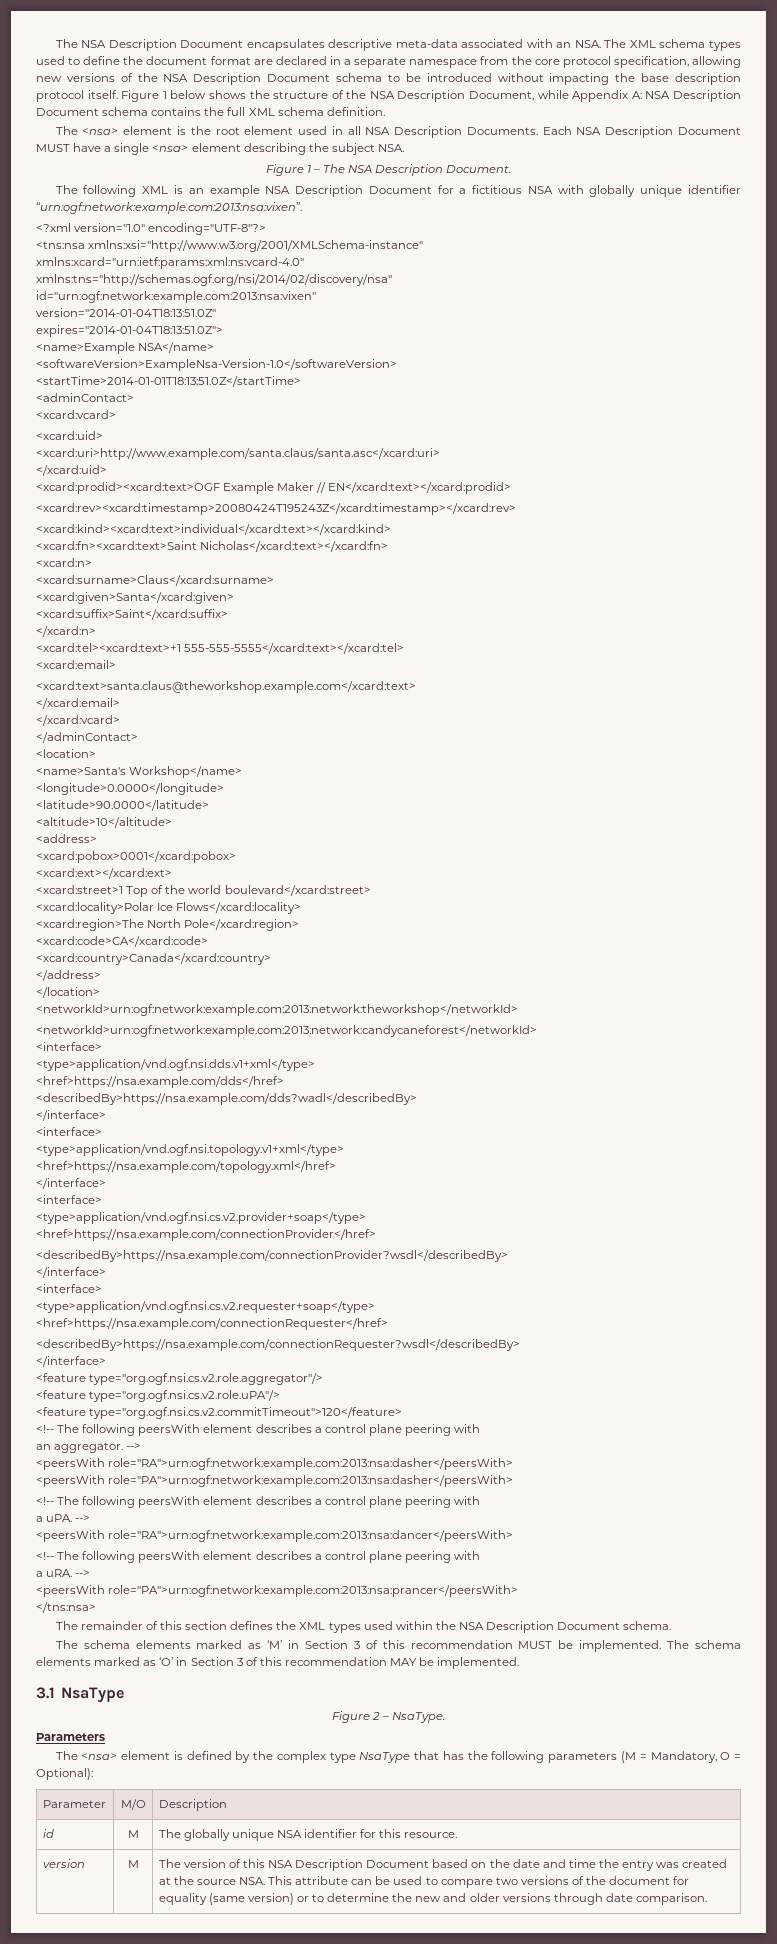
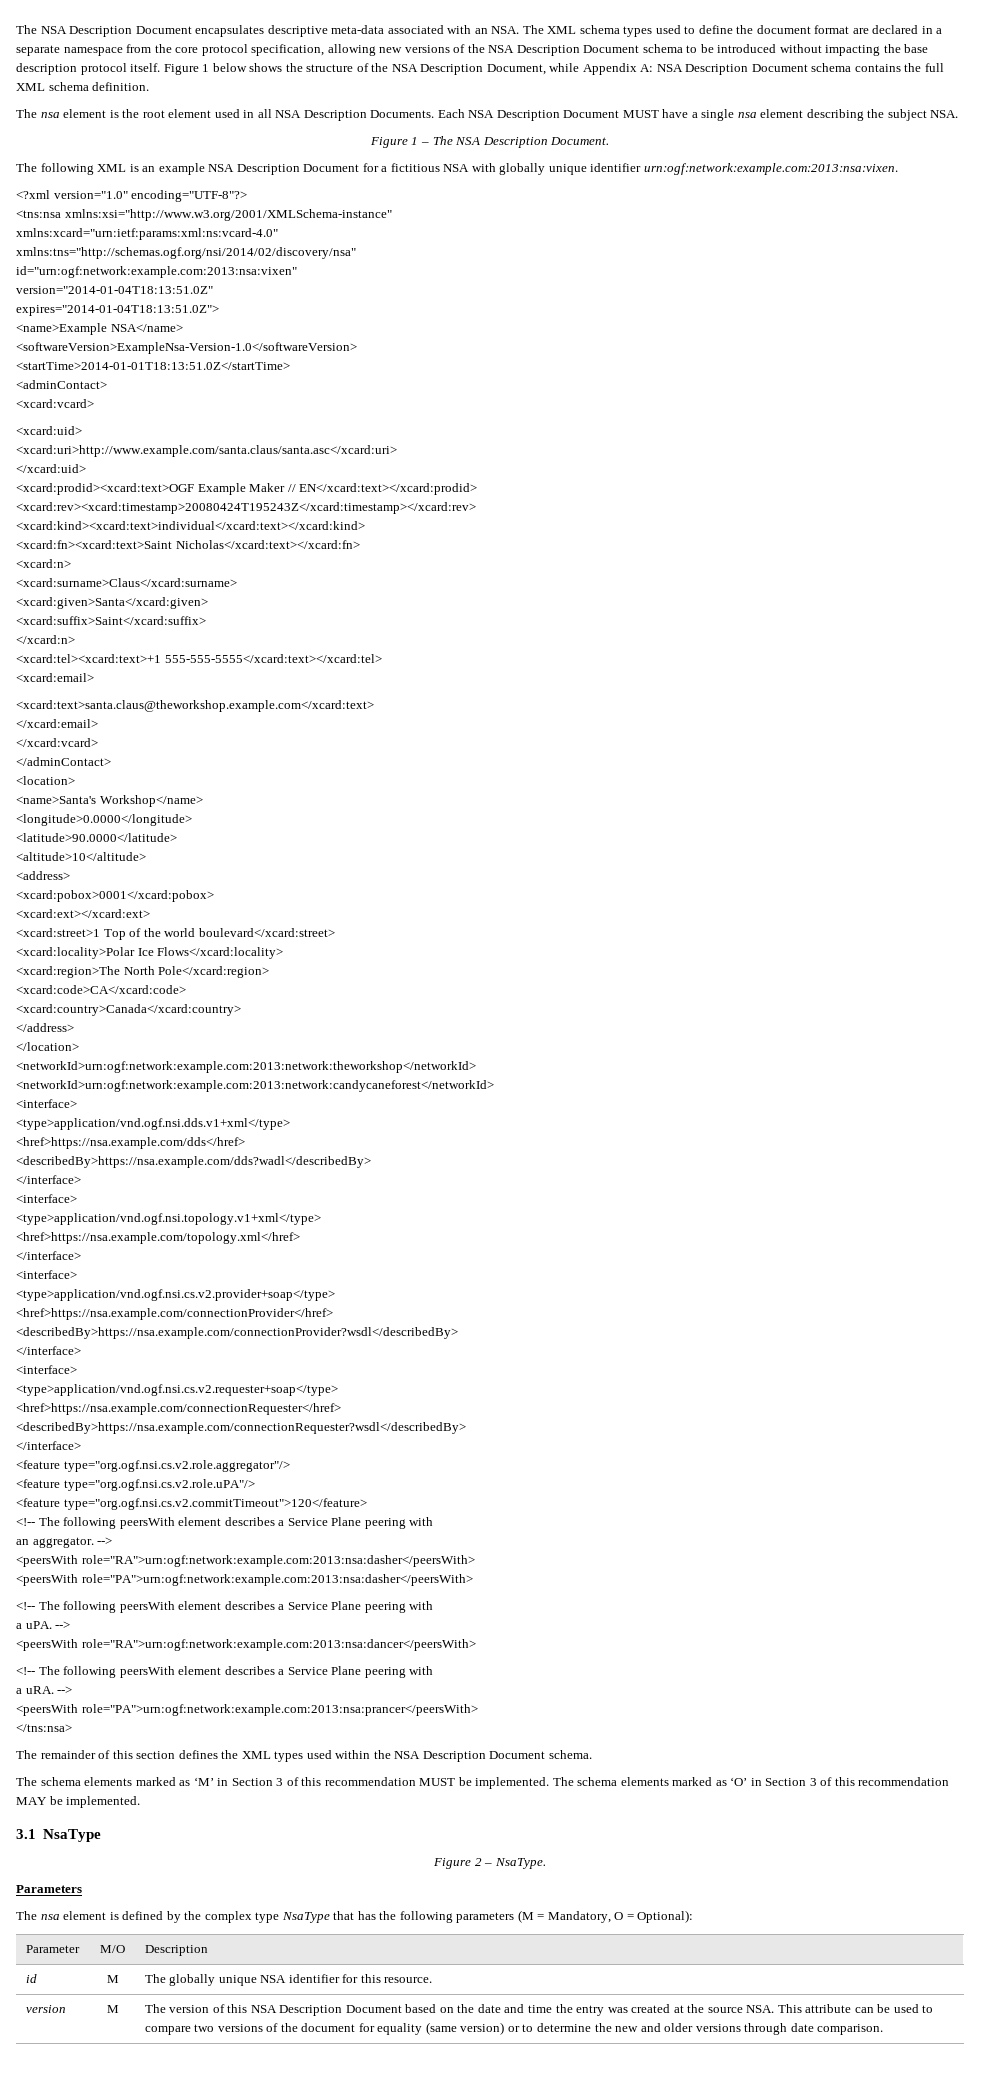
- The <nsa> element is the root element used in all NSA Description Documents.
+ The nsa element is the root element used in all NSA Description Documents.
- Each NSA Description Document MUST have a single <nsa> element describing the subject NSA.
+ Each NSA Description Document MUST have a single nsa element describing the subject NSA.
- The following XML is an example NSA Description Document for a fictitious NSA with globally unique identifier “urn:ogf:network:example.com:2013:nsa:vixen”.
+ The following XML is an example NSA Description Document for a fictitious NSA with globally unique identifier urn:ogf:network:example.com:2013:nsa:vixen.
  <feature type="org.ogf.nsi.cs.v2.commitTimeout">120</feature>
- <!-- The following peersWith element describes a control plane peering with
+ <!-- The following peersWith element describes a Service Plane peering with
  <peersWith role="PA">urn:ogf:network:example.com:2013:nsa:dasher</peersWith>
- <!-- The following peersWith element describes a control plane peering with
+ <!-- The following peersWith element describes a Service Plane peering with
  <peersWith role="RA">urn:ogf:network:example.com:2013:nsa:dancer</peersWith>
- <!-- The following peersWith element describes a control plane peering with
+ <!-- The following peersWith element describes a Service Plane peering with
- The <nsa> element is defined by the complex type NsaType that has the following parameters (M = Mandatory, O = Optional):
+ The nsa element is defined by the complex type NsaType that has the following parameters (M = Mandatory, O = Optional):

